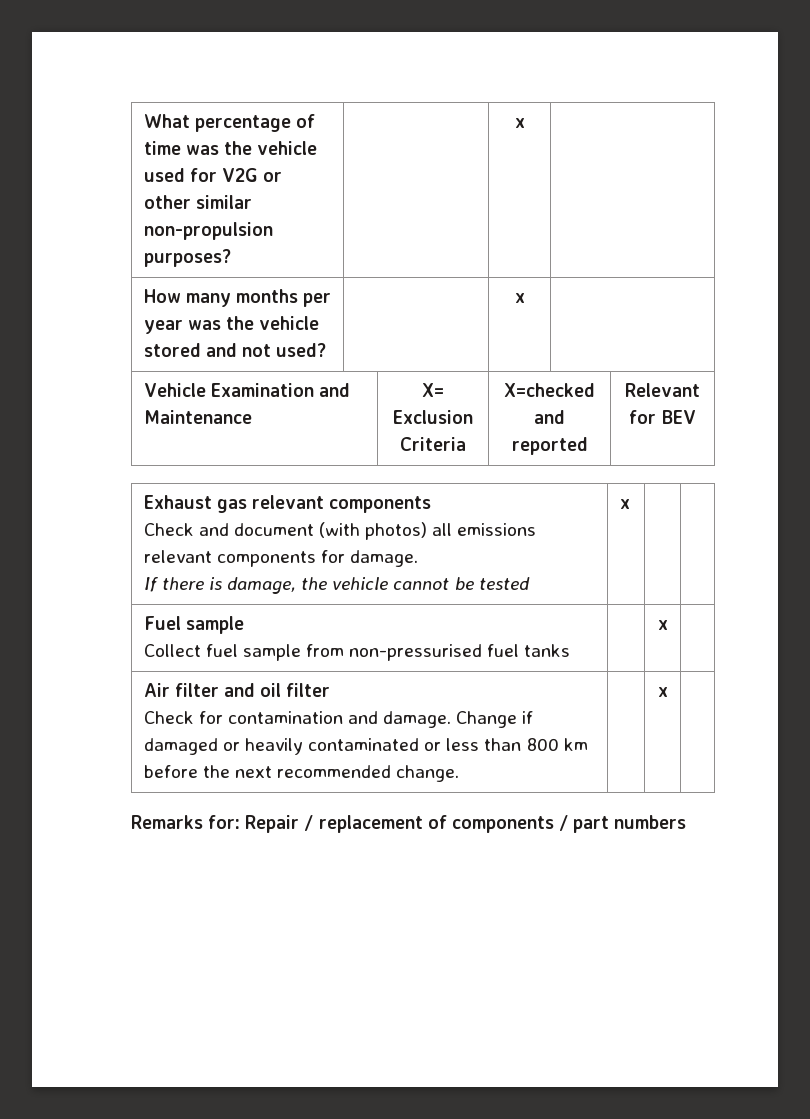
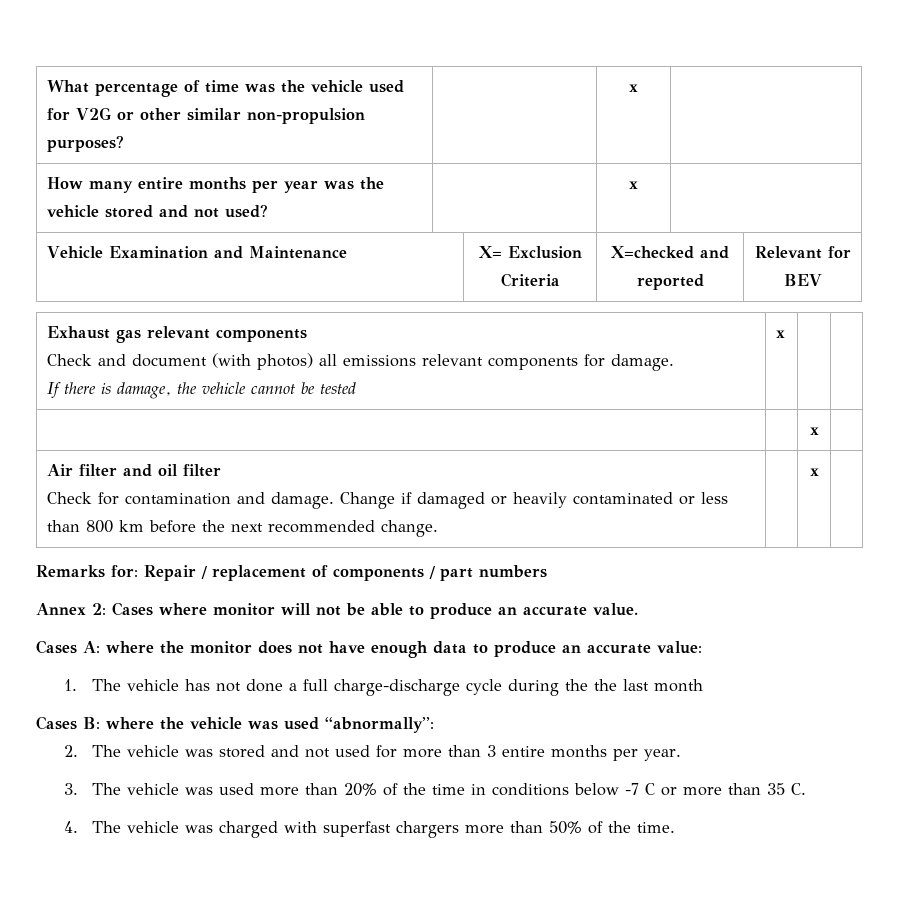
- How many months per year was the vehicle stored and not used? | | x |
+ How many entire months per year was the vehicle stored and not used? | | x |
  Exhaust gas relevant components
  Check and document (with photos) all emissions relevant components for damage.
  If there is damage, the vehicle cannot be tested | x | |
- Fuel sample
- Collect fuel sample from non-pressurised fuel tanks | | x |
+ | | x |
+ Annex 2: Cases where monitor will not be able to produce an accurate value.
+ Cases A: where the monitor does not have enough data to produce an accurate value:
+ 1. The vehicle has not done a full charge-discharge cycle during the the last month
+ Cases B: where the vehicle was used “abnormally”:
+ 2. The vehicle was stored and not used for more than 3 entire months per year.
+ 3. The vehicle was used more than 20% of the time in conditions below -7 C or more than 35 C.
+ 4. The vehicle was charged with superfast chargers more than 50% of the time.

